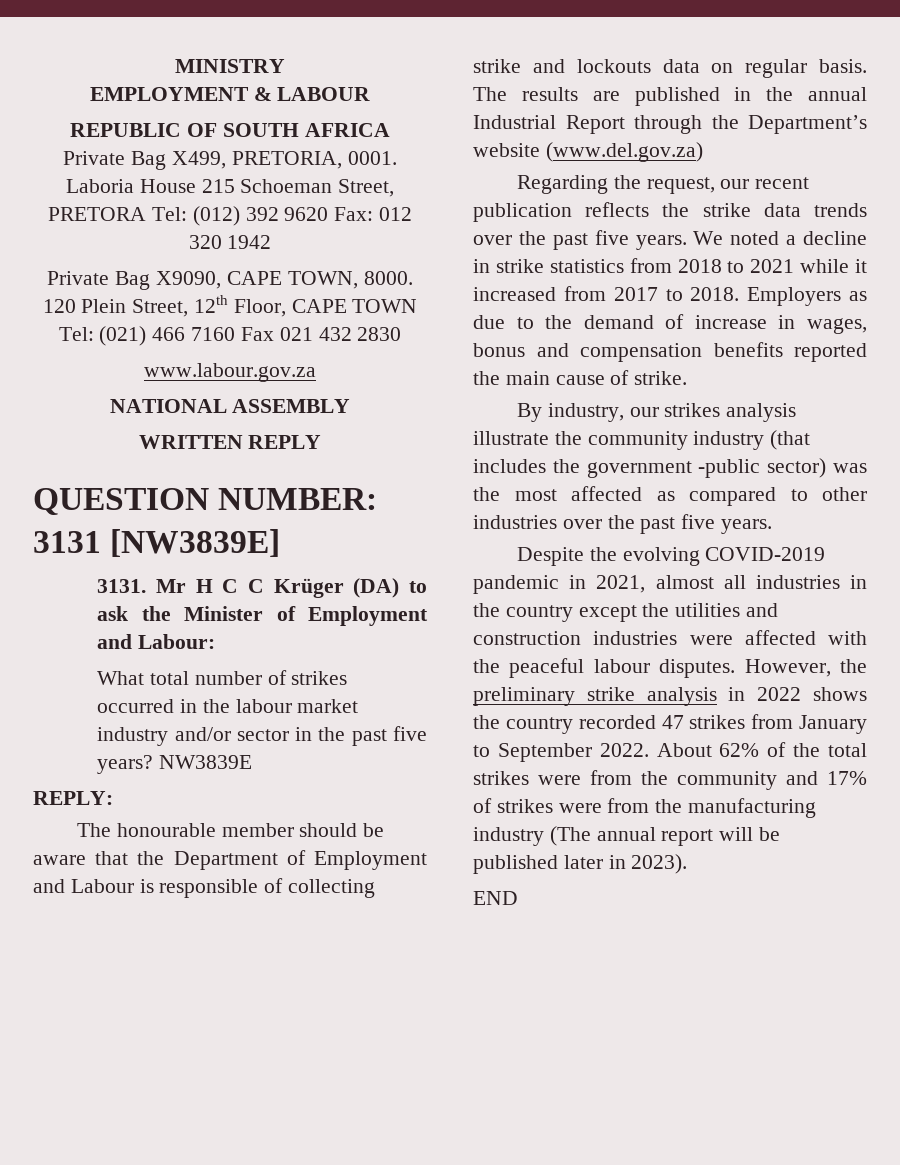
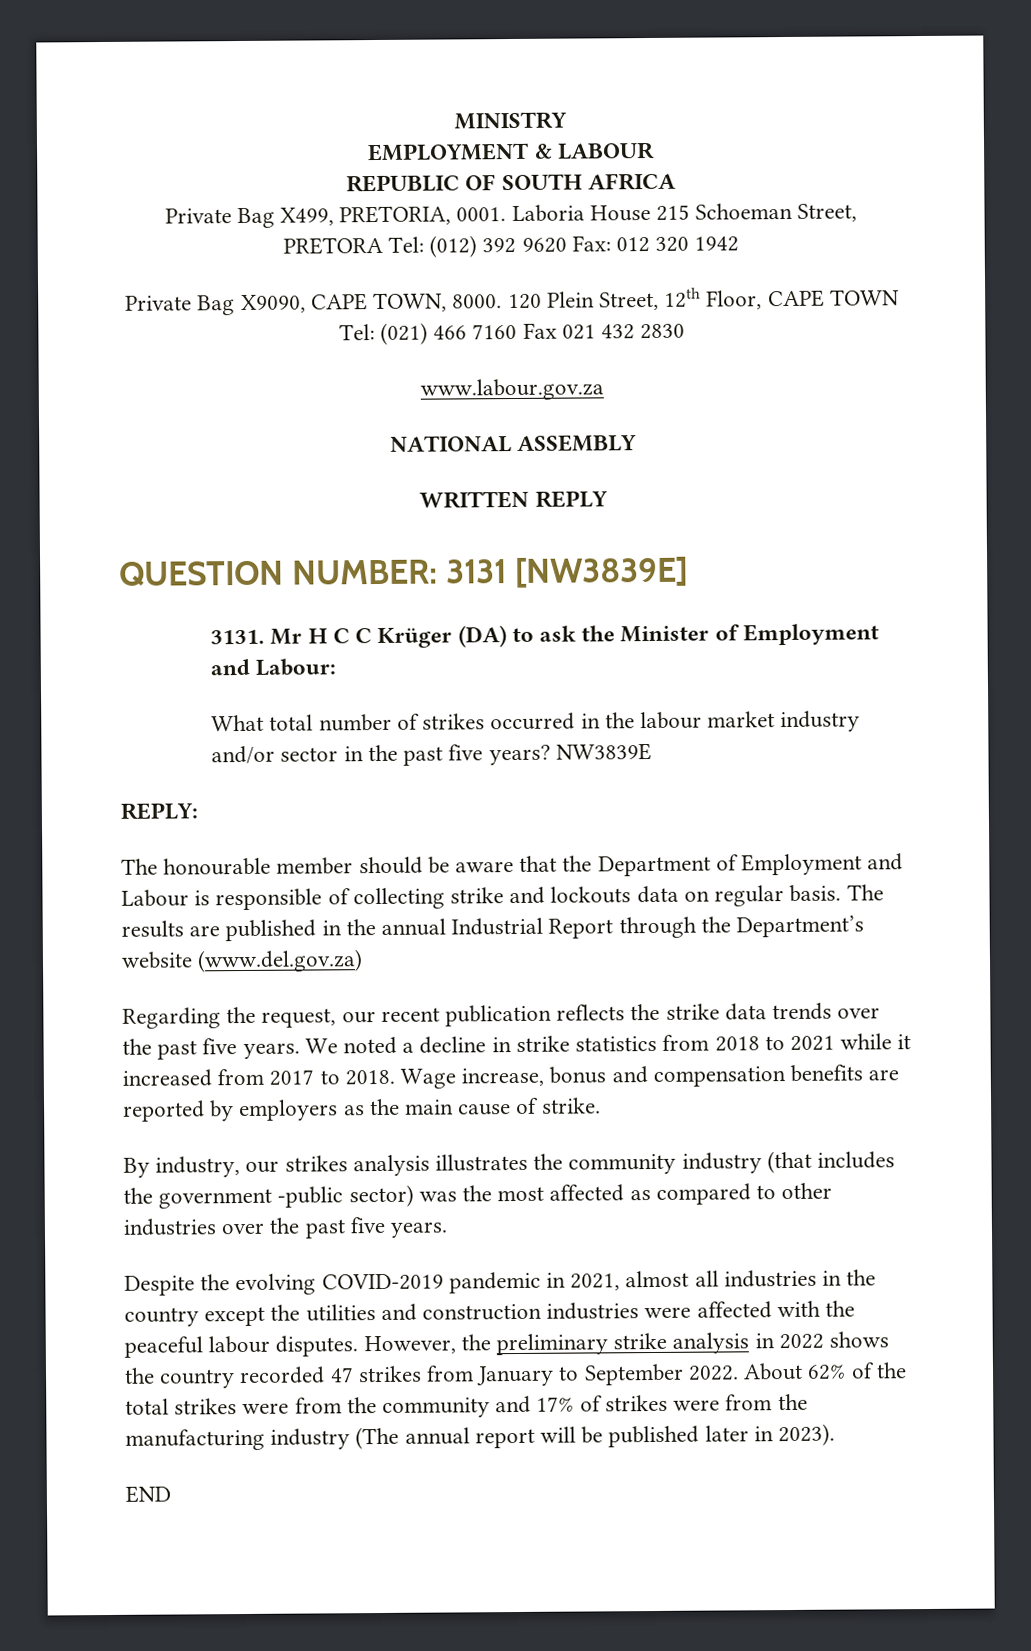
- Employers as due to the demand of increase in wages, bonus and compensation benefits reported the main cause of strike.
+ Wage increase, bonus and compensation benefits are reported by employers as the main cause of strike.
- By industry, our strikes analysis illustrate the community industry (that includes the government -public sector) was the most affected as compared to other industries over the past five years.
+ By industry, our strikes analysis illustrates the community industry (that includes the government -public sector) was the most affected as compared to other industries over the past five years.

